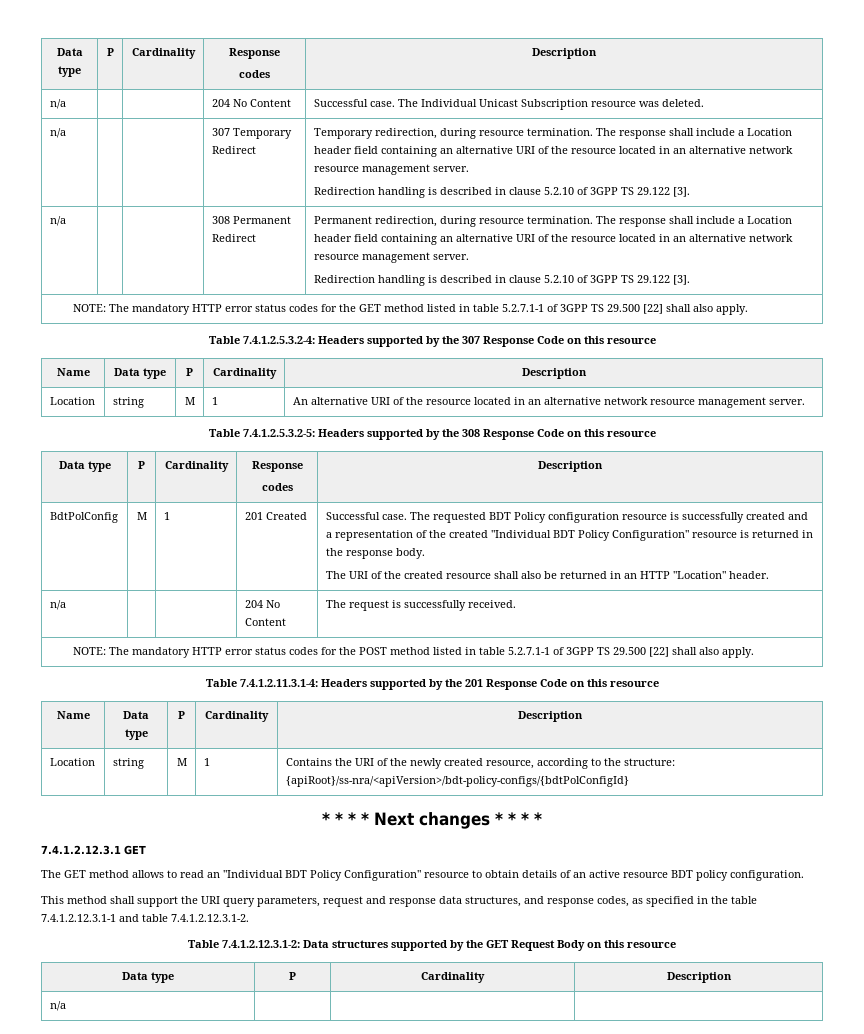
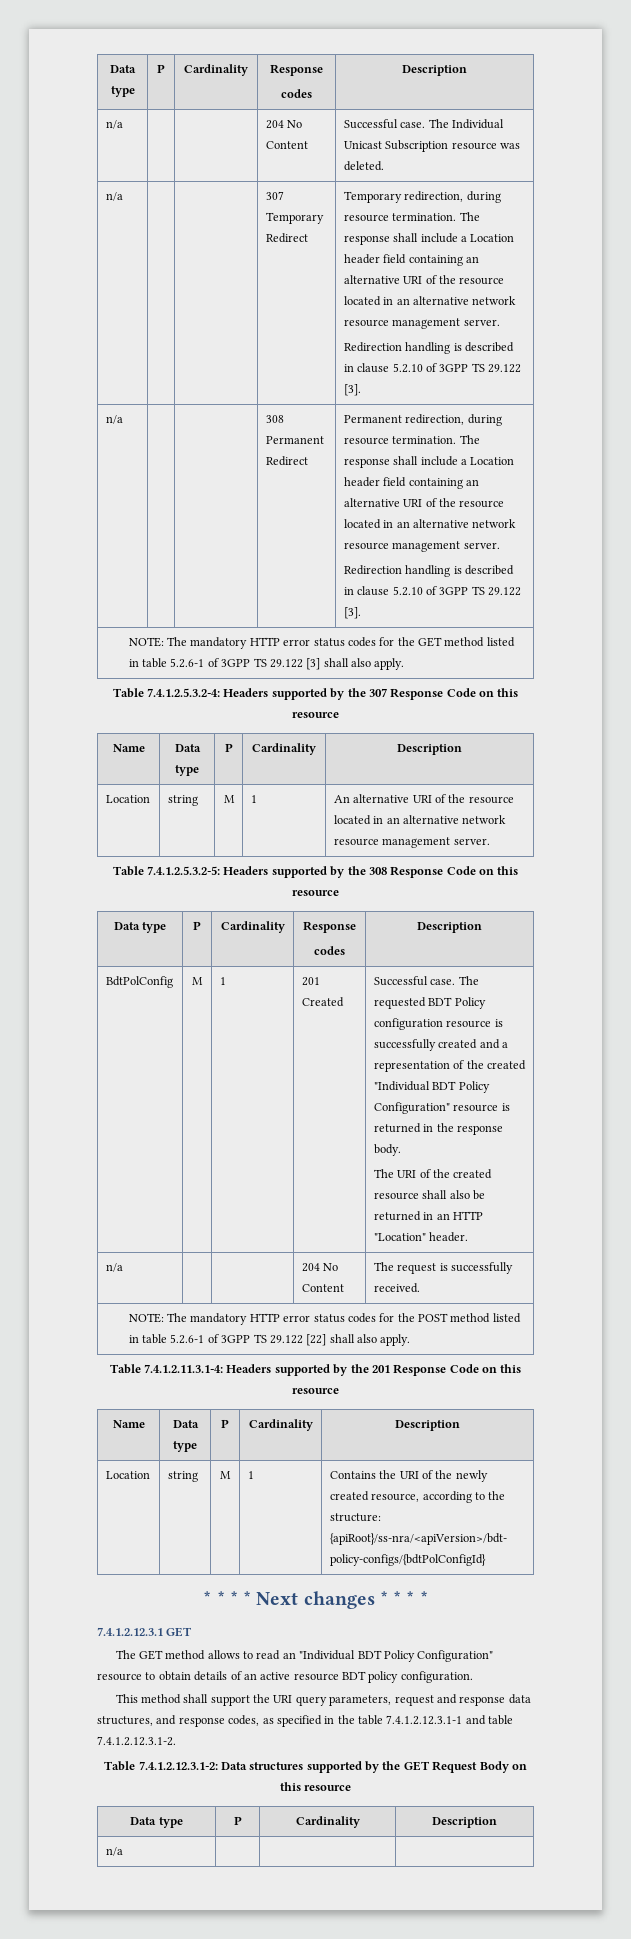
- NOTE: The mandatory HTTP error status codes for the GET method listed in table 5.2.7.1-1 of 3GPP TS 29.500 [22] shall also apply.
+ NOTE: The mandatory HTTP error status codes for the GET method listed in table 5.2.6-1 of 3GPP TS 29.122 [3] shall also apply.
- NOTE: The mandatory HTTP error status codes for the POST method listed in table 5.2.7.1-1 of 3GPP TS 29.500 [22] shall also apply.
+ NOTE: The mandatory HTTP error status codes for the POST method listed in table 5.2.6-1 of 3GPP TS 29.122 [22] shall also apply.

